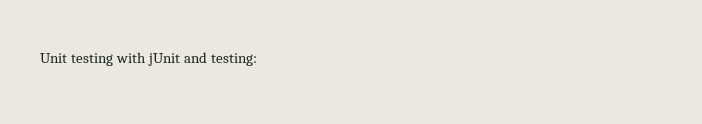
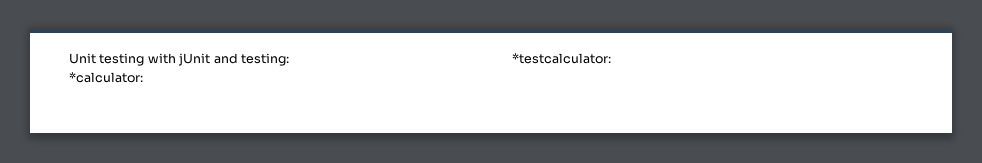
+ *calculator:
+ *testcalculator:

